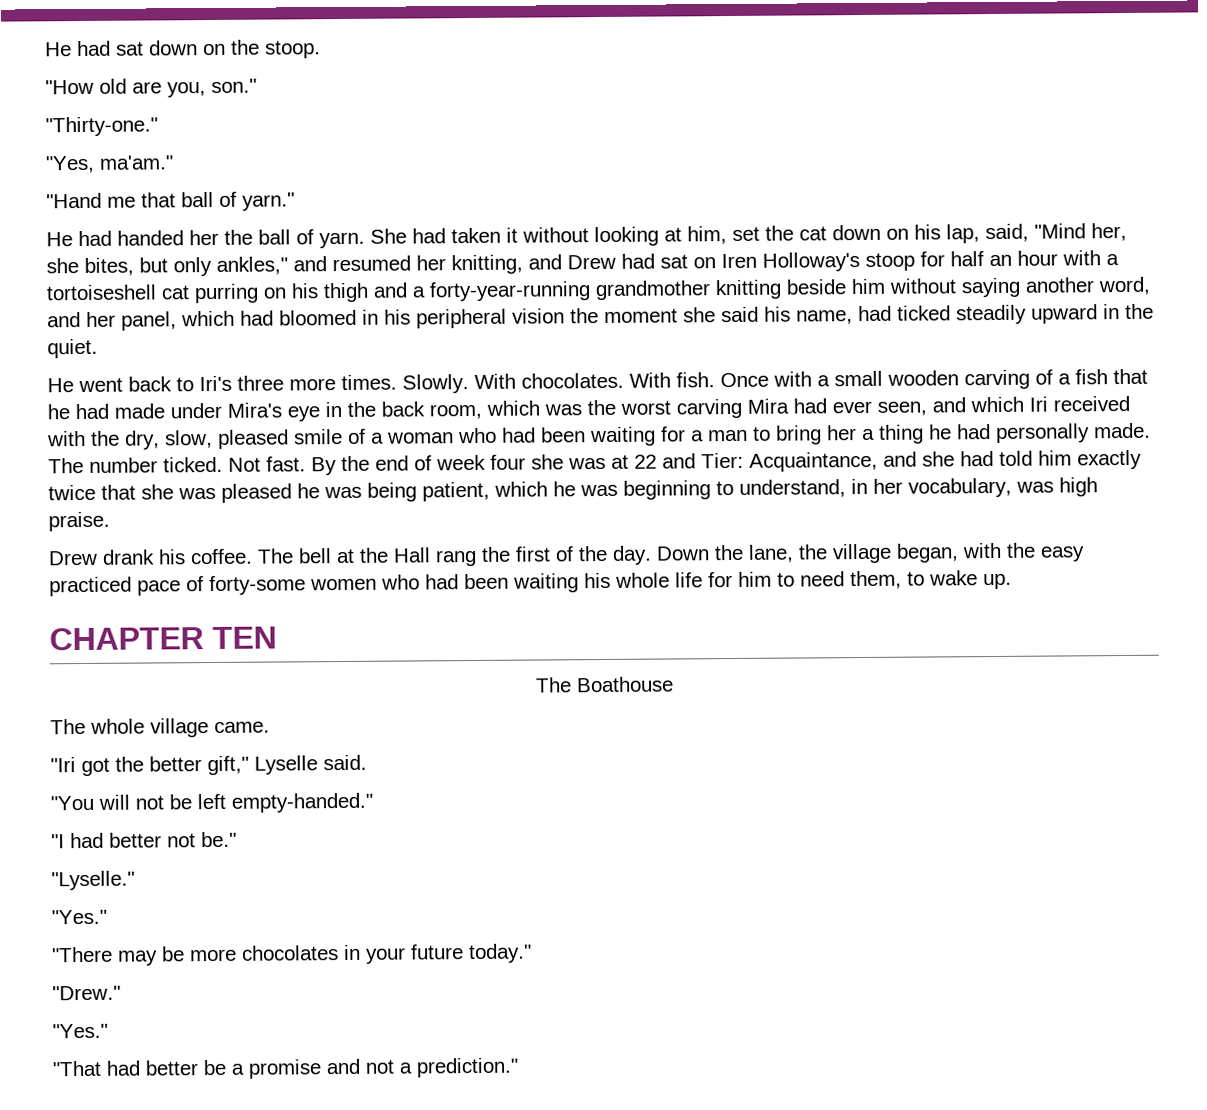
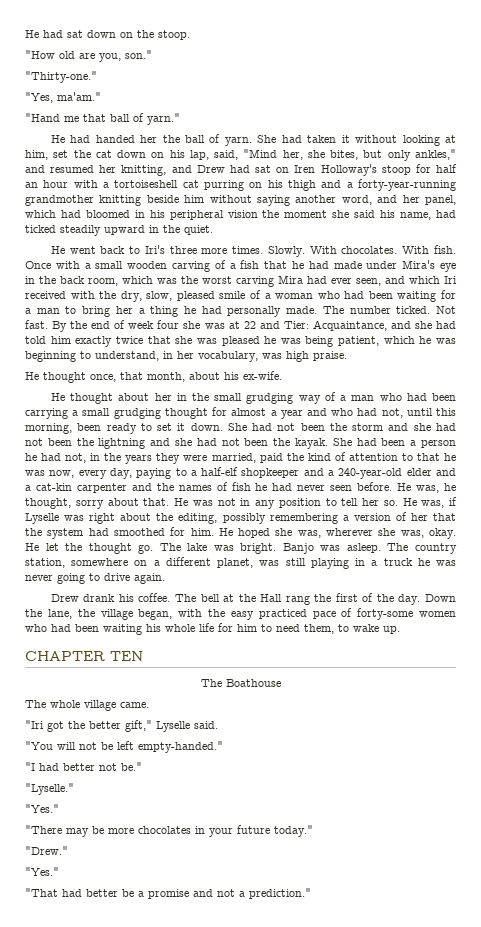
+ He thought once, that month, about his ex-wife.
+ He thought about her in the small grudging way of a man who had been carrying a small grudging thought for almost a year and who had not, until this morning, been ready to set it down. She had not been the storm and she had not been the lightning and she had not been the kayak. She had been a person he had not, in the years they were married, paid the kind of attention to that he was now, every day, paying to a half-elf shopkeeper and a 240-year-old elder and a cat-kin carpenter and the names of fish he had never seen before. He was, he thought, sorry about that. He was not in any position to tell her so. He was, if Lyselle was right about the editing, possibly remembering a version of her that the system had smoothed for him. He hoped she was, wherever she was, okay. He let the thought go. The lake was bright. Banjo was asleep. The country station, somewhere on a different planet, was still playing in a truck he was never going to drive again.

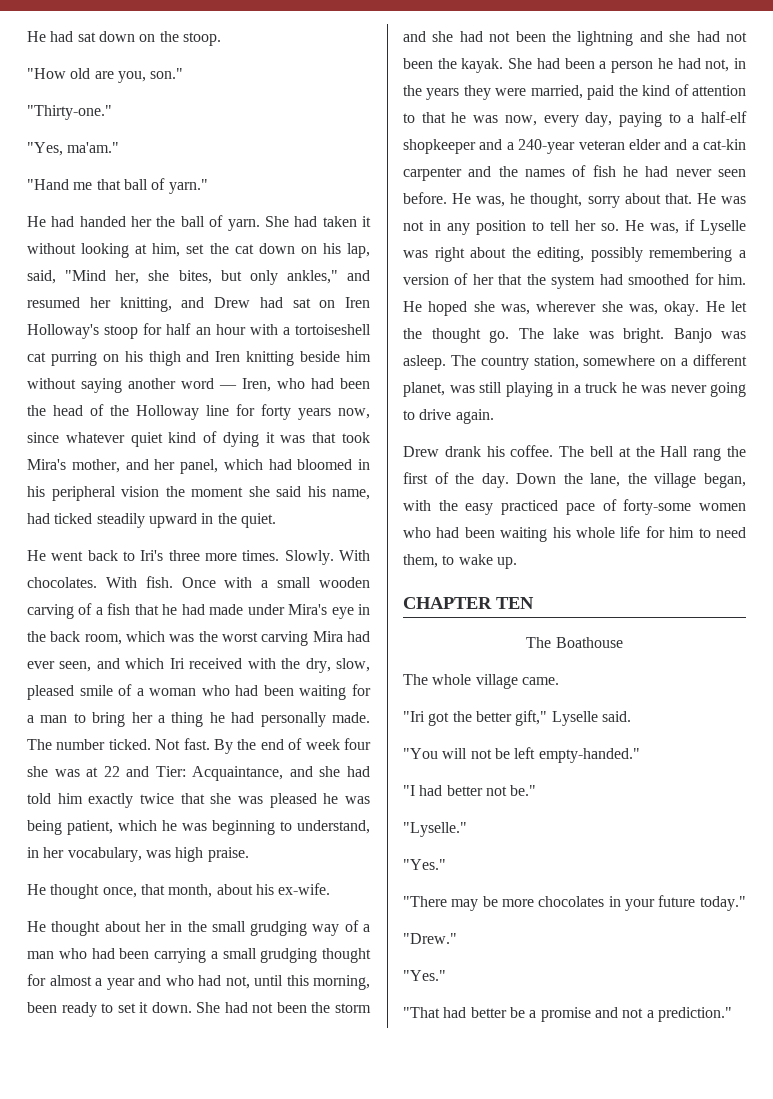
- She had taken it without looking at him, set the cat down on his lap, said, "Mind her, she bites, but only ankles," and resumed her knitting, and Drew had sat on Iren Holloway's stoop for half an hour with a tortoiseshell cat purring on his thigh and a forty-year-running grandmother knitting beside him without saying another word, and her panel, which had bloomed in his peripheral vision the moment she said his name, had ticked steadily upward in the quiet.
+ She had taken it without looking at him, set the cat down on his lap, said, "Mind her, she bites, but only ankles," and resumed her knitting, and Drew had sat on Iren Holloway's stoop for half an hour with a tortoiseshell cat purring on his thigh and Iren knitting beside him without saying another word — Iren, who had been the head of the Holloway line for forty years now, since whatever quiet kind of dying it was that took Mira's mother, and her panel, which had bloomed in his peripheral vision the moment she said his name, had ticked steadily upward in the quiet.
- She had been a person he had not, in the years they were married, paid the kind of attention to that he was now, every day, paying to a half-elf shopkeeper and a 240-year-old elder and a cat-kin carpenter and the names of fish he had never seen before.
+ She had been a person he had not, in the years they were married, paid the kind of attention to that he was now, every day, paying to a half-elf shopkeeper and a 240-year veteran elder and a cat-kin carpenter and the names of fish he had never seen before.

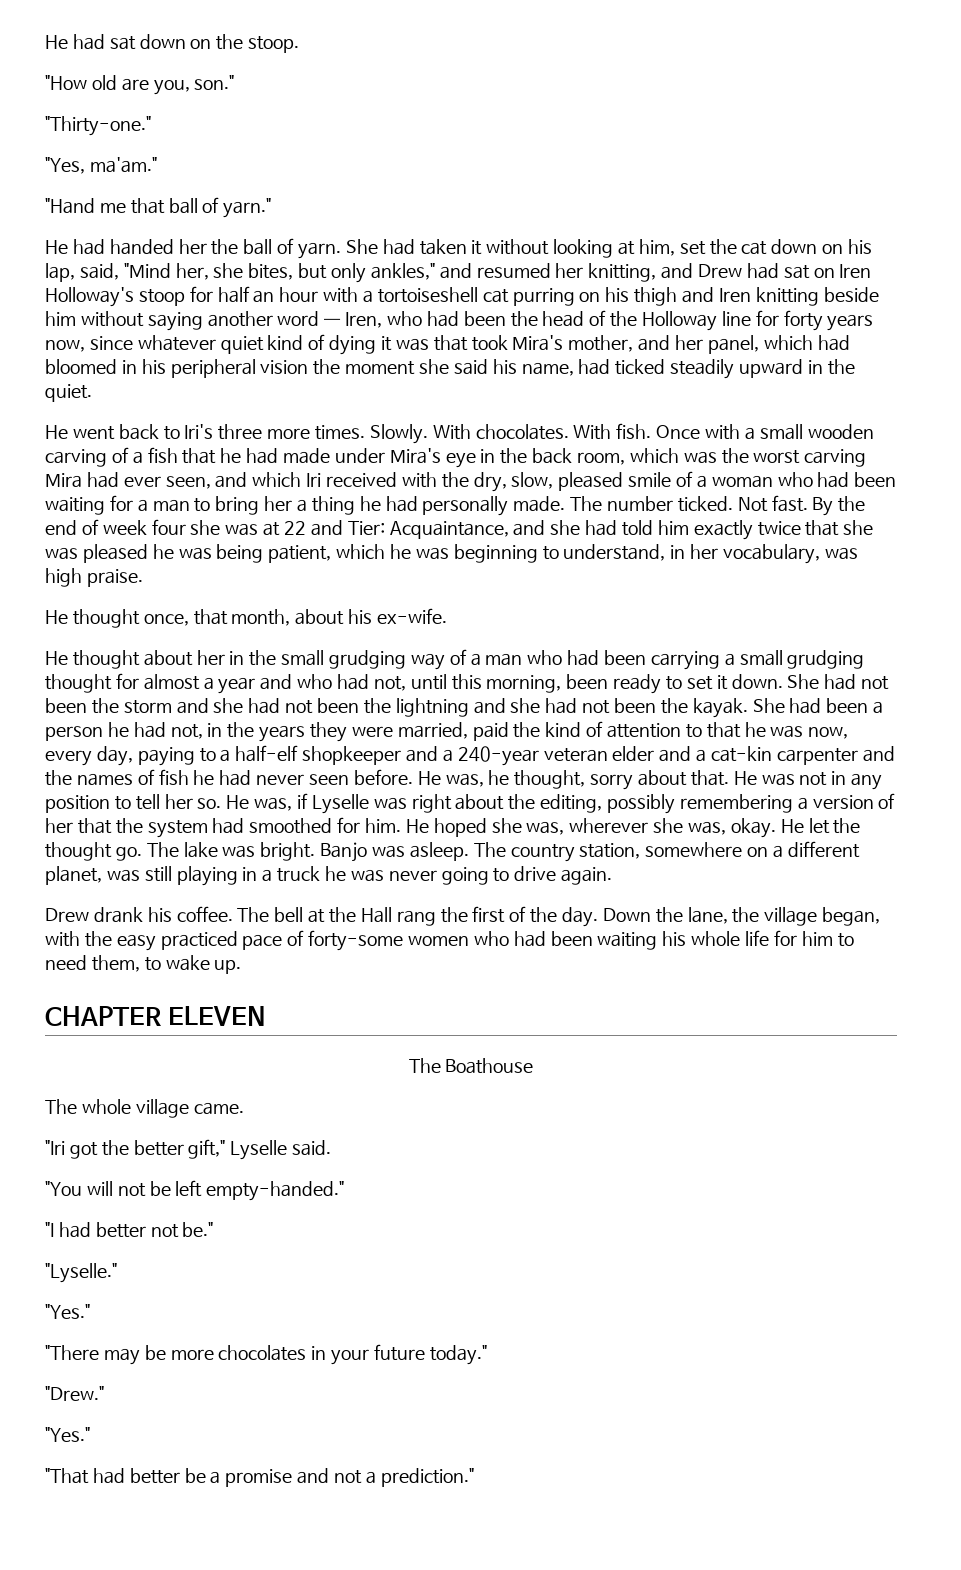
- CHAPTER TEN
+ CHAPTER ELEVEN

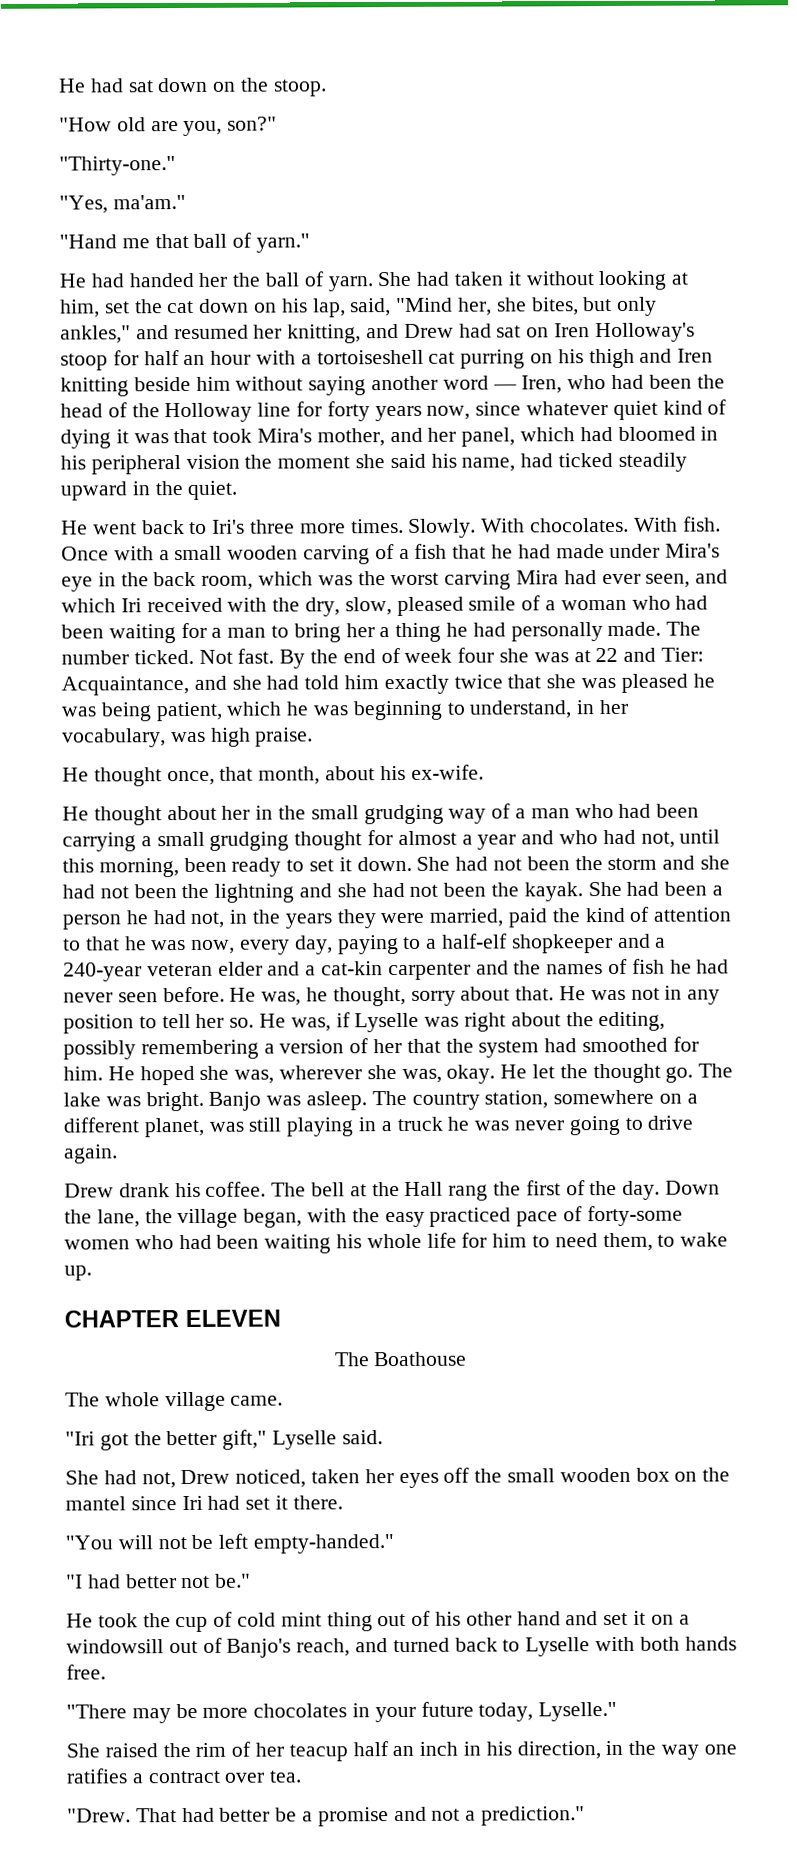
- "How old are you, son."
+ "How old are you, son?"
+ She had not, Drew noticed, taken her eyes off the small wooden box on the mantel since Iri had set it there.
- "Lyselle."
- "Yes."
+ He took the cup of cold mint thing out of his other hand and set it on a windowsill out of Banjo's reach, and turned back to Lyselle with both hands free.
- "There may be more chocolates in your future today."
- "Drew."
- "Yes."
- "That had better be a promise and not a prediction."
+ "There may be more chocolates in your future today, Lyselle."
+ She raised the rim of her teacup half an inch in his direction, in the way one ratifies a contract over tea.
+ "Drew. That had better be a promise and not a prediction."

